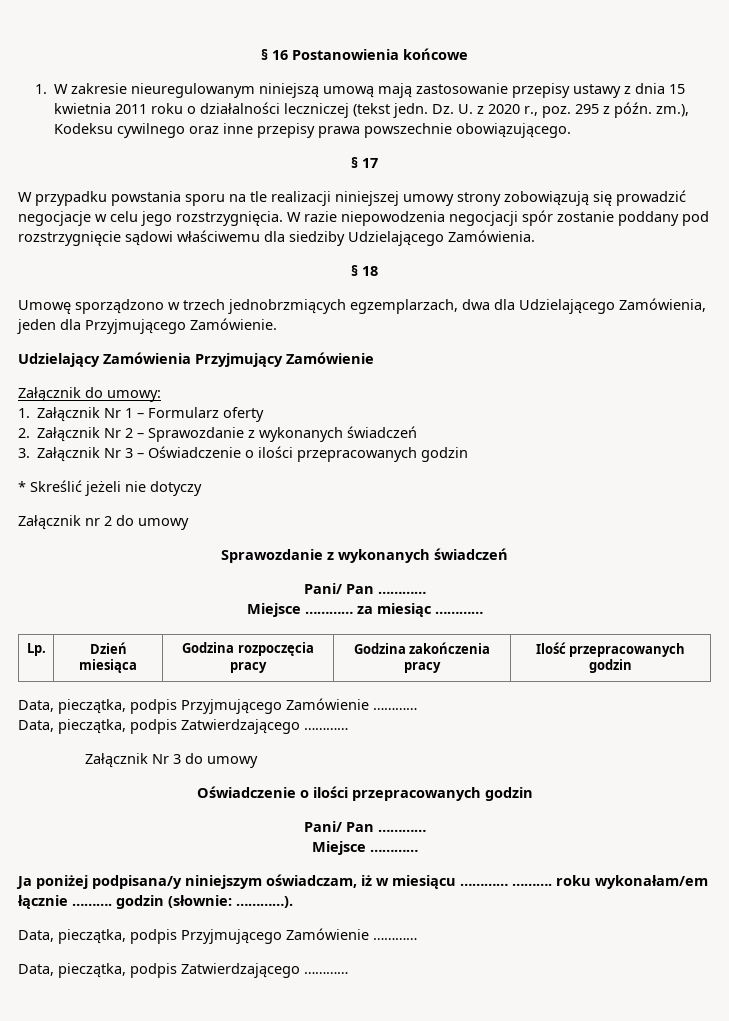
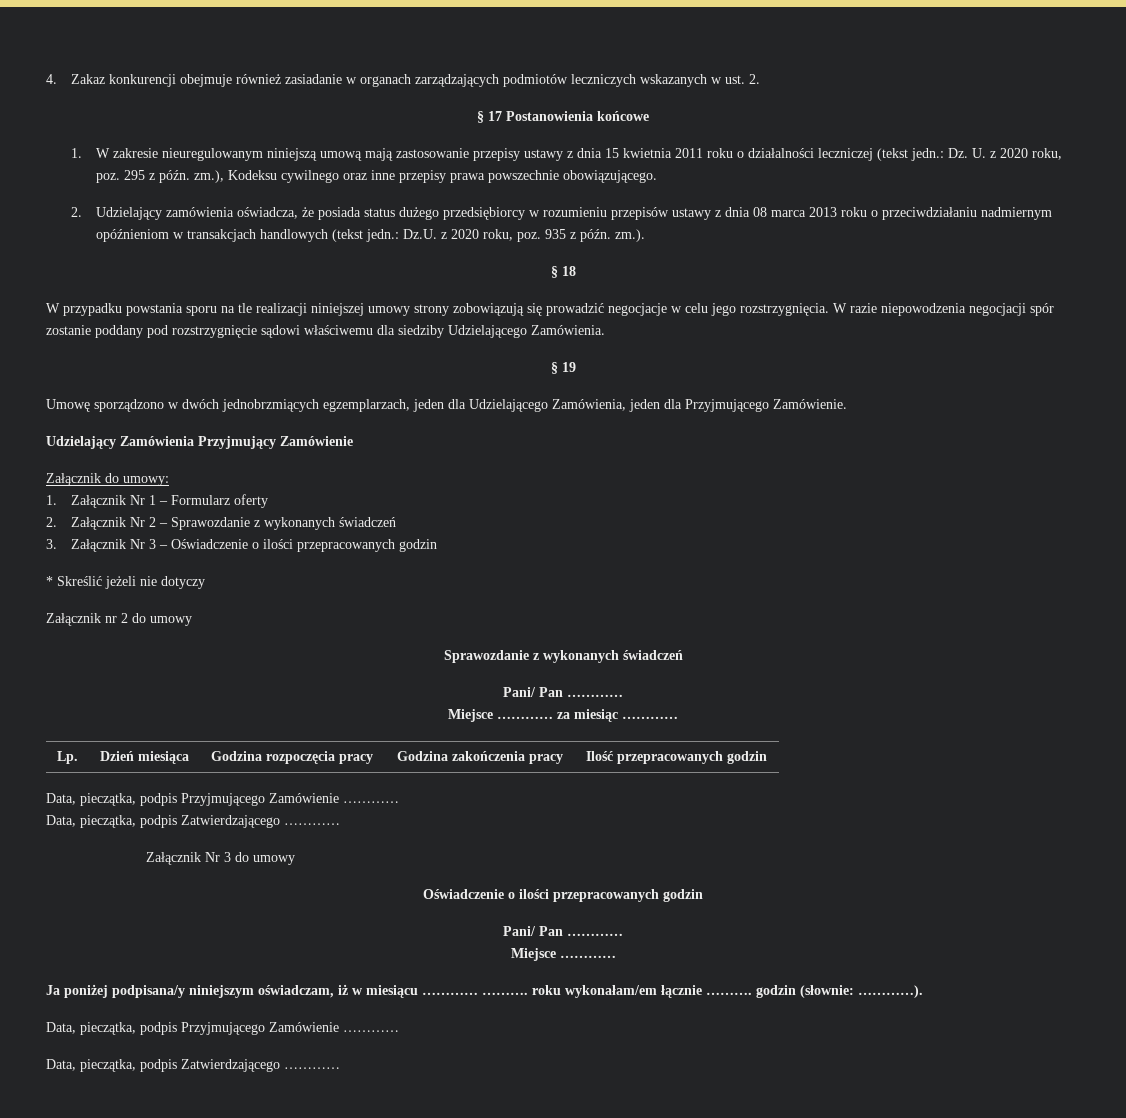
- § 16 Postanowienia końcowe
+ 4. Zakaz konkurencji obejmuje również zasiadanie w organach zarządzających podmiotów leczniczych wskazanych w ust. 2.
+ § 17 Postanowienia końcowe
- 1. W zakresie nieuregulowanym niniejszą umową mają zastosowanie przepisy ustawy z dnia 15 kwietnia 2011 roku o działalności leczniczej (tekst jedn. Dz. U. z 2020 r., poz. 295 z późn. zm.), Kodeksu cywilnego oraz inne przepisy prawa powszechnie obowiązującego.
+ 1. W zakresie nieuregulowanym niniejszą umową mają zastosowanie przepisy ustawy z dnia 15 kwietnia 2011 roku o działalności leczniczej (tekst jedn.: Dz. U. z 2020 roku, poz. 295 z późn. zm.), Kodeksu cywilnego oraz inne przepisy prawa powszechnie obowiązującego.
- § 17
+ 2. Udzielający zamówienia oświadcza, że posiada status dużego przedsiębiorcy w rozumieniu przepisów ustawy z dnia 08 marca 2013 roku o przeciwdziałaniu nadmiernym opóźnieniom w transakcjach handlowych (tekst jedn.: Dz.U. z 2020 roku, poz. 935 z późn. zm.).
+ § 18
- § 18
+ § 19
- Umowę sporządzono w trzech jednobrzmiących egzemplarzach, dwa dla Udzielającego Zamówienia, jeden dla Przyjmującego Zamówienie.
+ Umowę sporządzono w dwóch jednobrzmiących egzemplarzach, jeden dla Udzielającego Zamówienia, jeden dla Przyjmującego Zamówienie.

